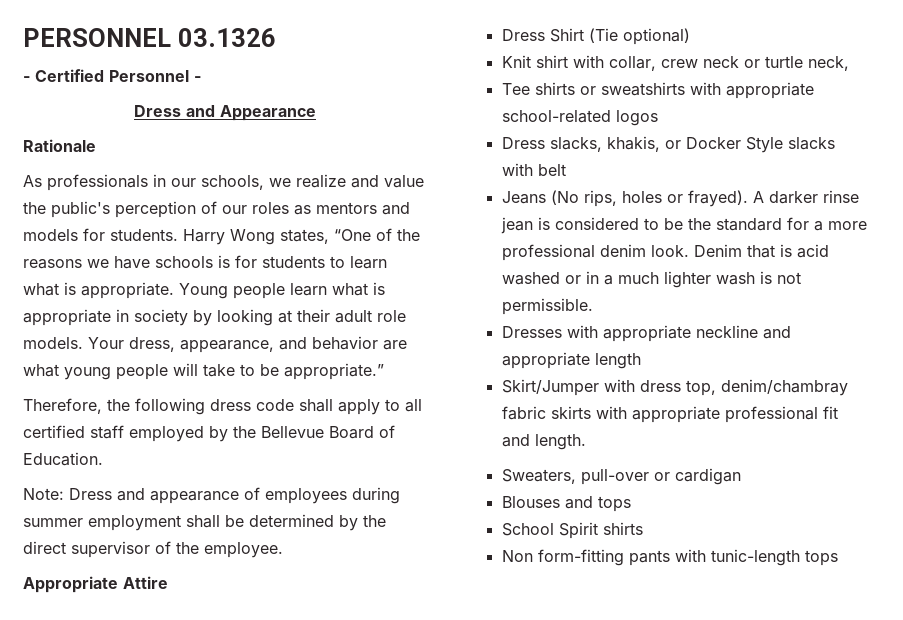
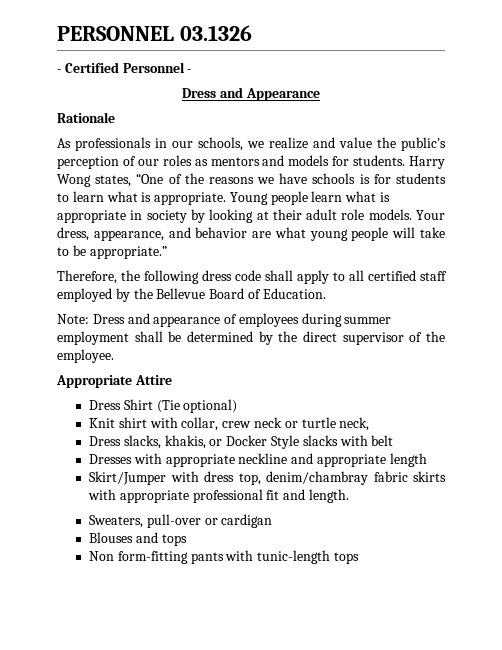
- Tee shirts or sweatshirts with appropriate school-related logos
- Jeans (No rips, holes or frayed). A darker rinse jean is considered to be the standard for a more professional denim look. Denim that is acid washed or in a much lighter wash is not permissible.
- School Spirit shirts

